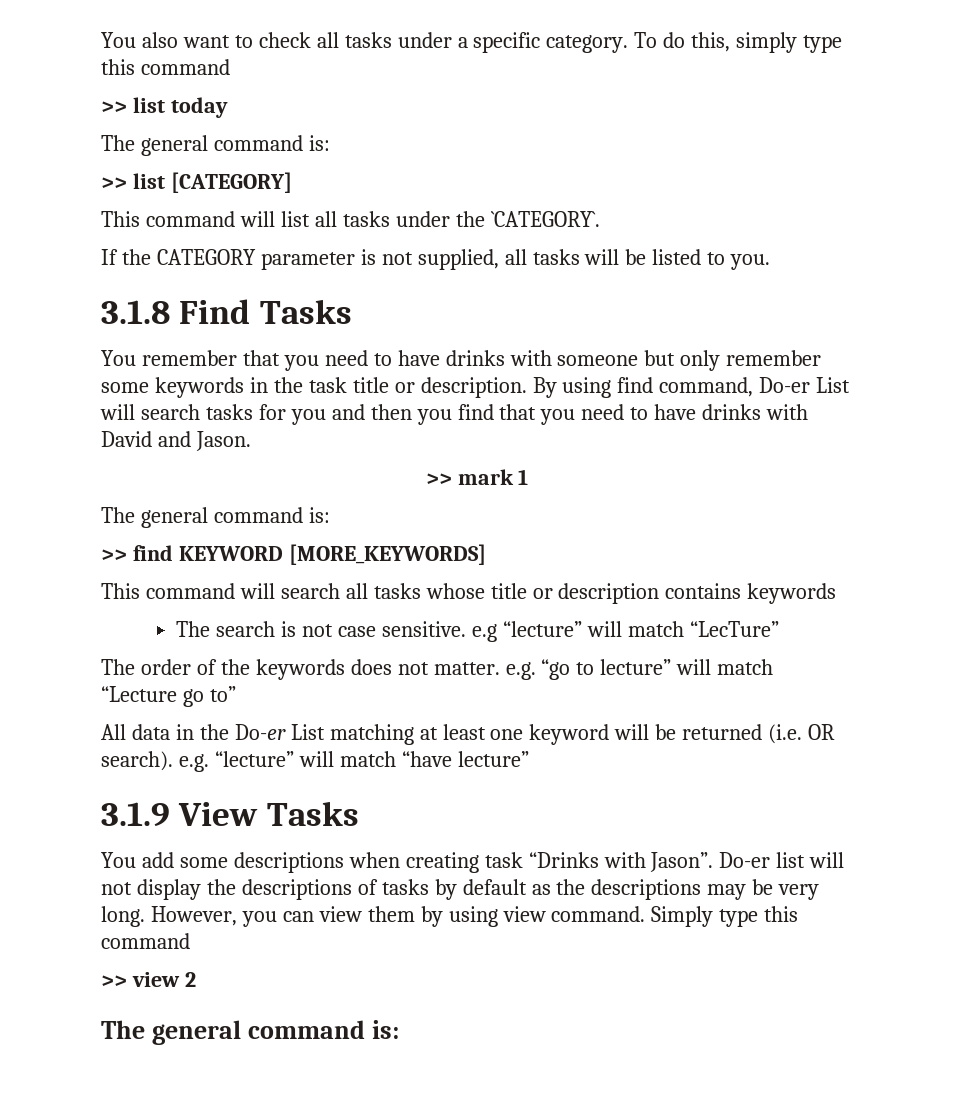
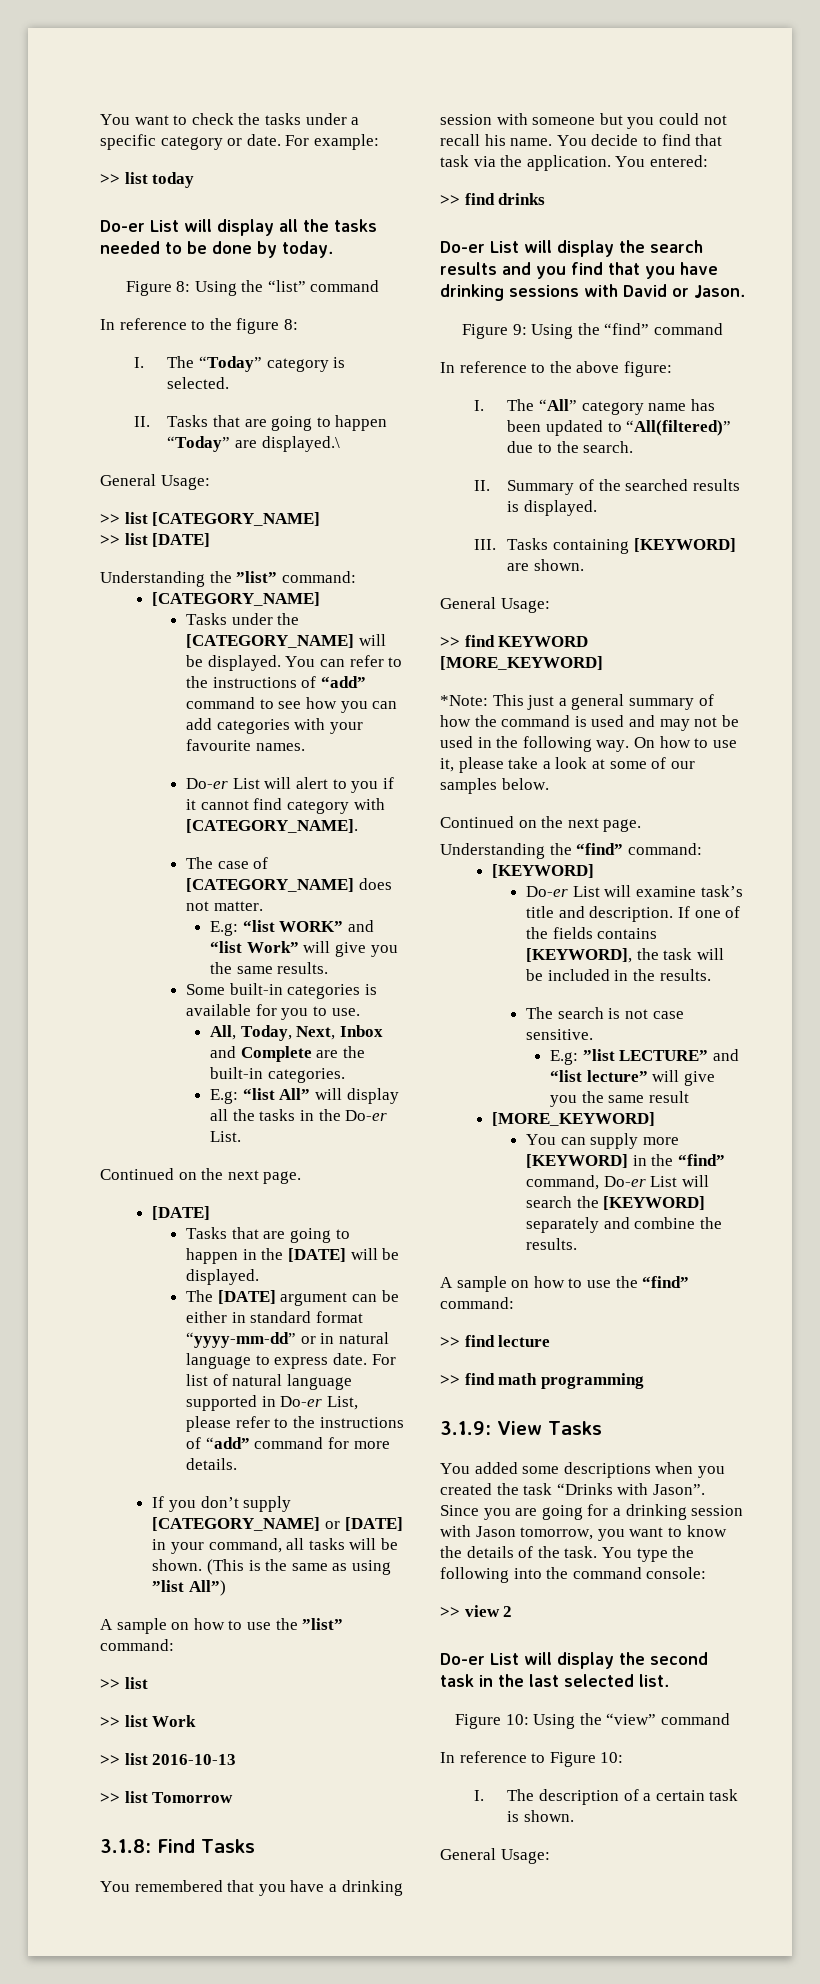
- You also want to check all tasks under a specific category. To do this, simply type this command
+ You want to check the tasks under a specific category or date. For example:
  >> list today
- The general command is:
- >> list [CATEGORY]
- This command will list all tasks under the `CATEGORY`.
- If the CATEGORY parameter is not supplied, all tasks will be listed to you.
- 3.1.8 Find Tasks
+ Do-er List will display all the tasks needed to be done by today.
+ Figure 8: Using the “list” command
+ In reference to the figure 8:
+ I. The “Today” category is selected.
+ II. Tasks that are going to happen “Today” are displayed.\
+ General Usage:
+ >> list [CATEGORY_NAME]
+ >> list [DATE]
+ Understanding the ”list” command:
+ [CATEGORY_NAME]
+ Tasks under the [CATEGORY_NAME] will be displayed. You can refer to the instructions of “add” command to see how you can add categories with your favourite names.
+ Do-er List will alert to you if it cannot find category with [CATEGORY_NAME].
+ The case of [CATEGORY_NAME] does not matter.
+ E.g: “list WORK” and “list Work” will give you the same results.
+ Some built-in categories is available for you to use.
+ All, Today, Next, Inbox and Complete are the built-in categories.
+ E.g: “list All” will display all the tasks in the Do-er List.
+ Continued on the next page.
+ [DATE]
+ Tasks that are going to happen in the [DATE] will be displayed.
+ The [DATE] argument can be either in standard format “yyyy-mm-dd” or in natural language to express date. For list of natural language supported in Do-er List, please refer to the instructions of “add” command for more details.
+ If you don’t supply [CATEGORY_NAME] or [DATE] in your command, all tasks will be shown. (This is the same as using ”list All”)
+ A sample on how to use the ”list” command:
+ >> list
+ >> list Work
+ >> list 2016-10-13
+ >> list Tomorrow
+ 3.1.8: Find Tasks
- You remember that you need to have drinks with someone but only remember some keywords in the task title or description. By using find command, Do-er List will search tasks for you and then you find that you need to have drinks with David and Jason.
+ You remembered that you have a drinking session with someone but you could not recall his name. You decide to find that task via the application. You entered:
+ >> find drinks
+ Do-er List will display the search results and you find that you have drinking sessions with David or Jason.
- >> mark 1
- The general command is:
- >> find KEYWORD [MORE_KEYWORDS]
- This command will search all tasks whose title or description contains keywords
+ Figure 9: Using the “find” command
+ In reference to the above figure:
+ I. The “All” category name has been updated to “All(filtered)” due to the search.
+ II. Summary of the searched results is displayed.
+ III. Tasks containing [KEYWORD] are shown.
+ General Usage:
+ >> find KEYWORD [MORE_KEYWORD]
+ *Note: This just a general summary of how the command is used and may not be used in the following way. On how to use it, please take a look at some of our samples below.
+ Continued on the next page.
+ Understanding the “find” command:
+ [KEYWORD]
+ Do-er List will examine task’s title and description. If one of the fields contains [KEYWORD], the task will be included in the results.
- The search is not case sensitive. e.g “lecture” will match “LecTure”
- The order of the keywords does not matter. e.g. “go to lecture” will match “Lecture go to”
- All data in the Do-er List matching at least one keyword will be returned (i.e. OR search). e.g. “lecture” will match “have lecture”
- 3.1.9 View Tasks
+ The search is not case sensitive.
+ E.g: ”list LECTURE” and “list lecture” will give you the same result
+ [MORE_KEYWORD]
+ You can supply more [KEYWORD] in the “find” command, Do-er List will search the [KEYWORD] separately and combine the results.
+ A sample on how to use the “find” command:
+ >> find lecture
+ >> find math programming
+ 3.1.9: View Tasks
- You add some descriptions when creating task “Drinks with Jason”.
+ You added some descriptions when you created the task “Drinks with Jason”.
- Do-er list will not display the descriptions of tasks by default as the descriptions may be very long. However, you can view them by using view command. Simply type this command
+ Since you are going for a drinking session with Jason tomorrow, you want to know the details of the task. You type the following into the command console:
  >> view 2
- The general command is:
+ Do-er List will display the second task in the last selected list.
+ Figure 10: Using the “view” command
+ In reference to Figure 10:
+ I. The description of a certain task is shown.
+ General Usage:

